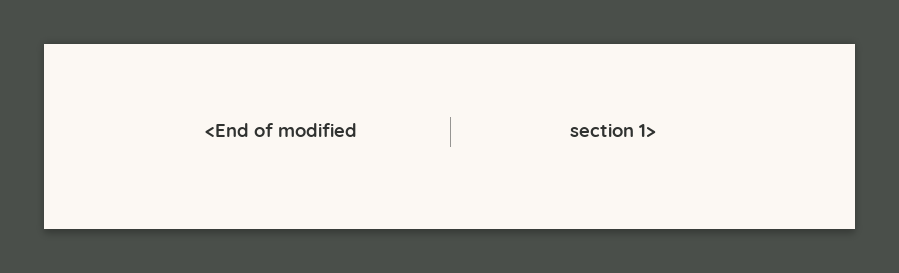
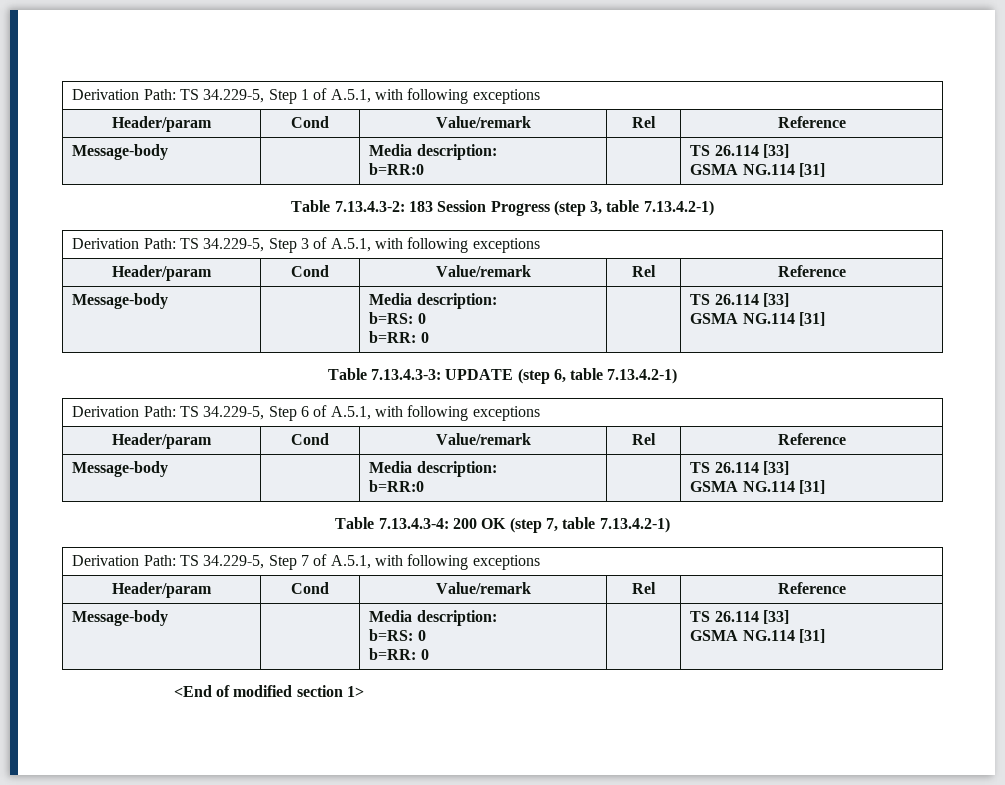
+ Derivation Path: TS 34.229-5, Step 1 of A.5.1, with following exceptions
+ Header/param | Cond | Value/remark | Rel | Reference
+ Message-body | | Media description:
+ b=RR:0 | | TS 26.114 [33]
+ GSMA NG.114 [31]
+ Table 7.13.4.3-2: 183 Session Progress (step 3, table 7.13.4.2-1)
+ Derivation Path: TS 34.229-5, Step 3 of A.5.1, with following exceptions
+ Header/param | Cond | Value/remark | Rel | Reference
+ Message-body | | Media description:
+ b=RS: 0
+ b=RR: 0 | | TS 26.114 [33]
+ GSMA NG.114 [31]
+ Table 7.13.4.3-3: UPDATE (step 6, table 7.13.4.2-1)
+ Derivation Path: TS 34.229-5, Step 6 of A.5.1, with following exceptions
+ Header/param | Cond | Value/remark | Rel | Reference
+ Message-body | | Media description:
+ b=RR:0 | | TS 26.114 [33]
+ GSMA NG.114 [31]
+ Table 7.13.4.3-4: 200 OK (step 7, table 7.13.4.2-1)
+ Derivation Path: TS 34.229-5, Step 7 of A.5.1, with following exceptions
+ Header/param | Cond | Value/remark | Rel | Reference
+ Message-body | | Media description:
+ b=RS: 0
+ b=RR: 0 | | TS 26.114 [33]
+ GSMA NG.114 [31]

